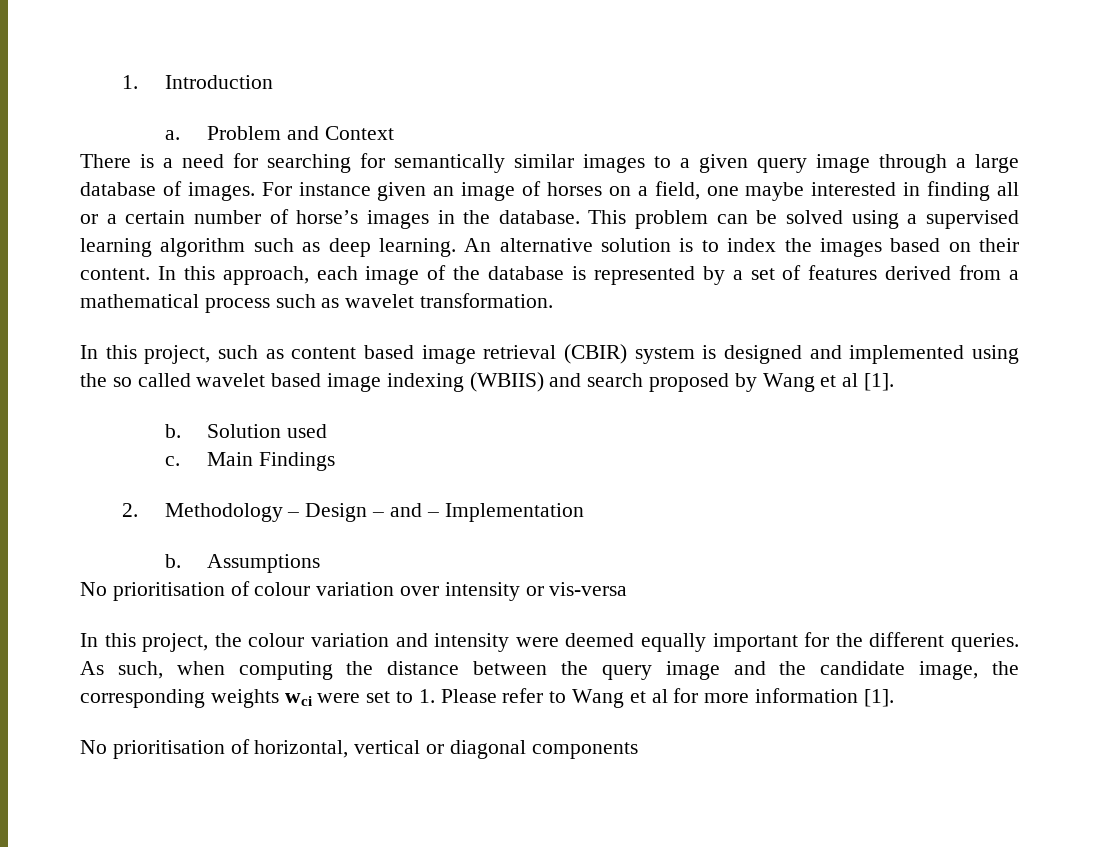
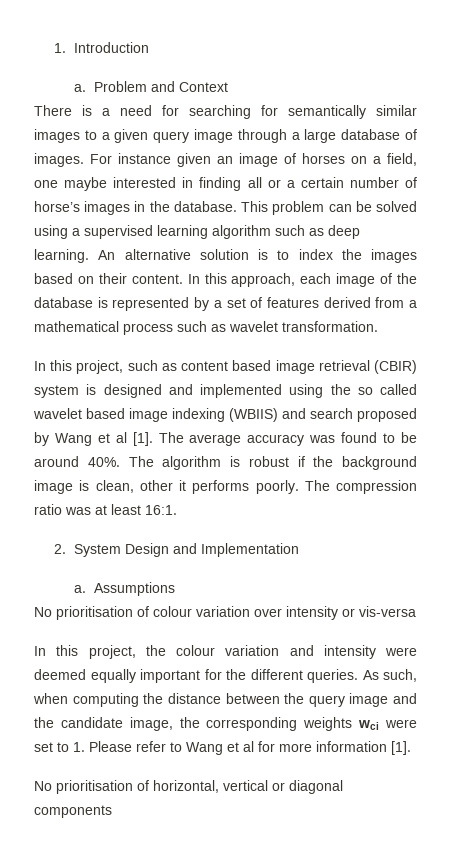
- In this project, such as content based image retrieval (CBIR) system is designed and implemented using the so called wavelet based image indexing (WBIIS) and search proposed by Wang et al [1].
- b. Solution used
- c. Main Findings
- 2. Methodology – Design – and – Implementation
- b.
+ In this project, such as content based image retrieval (CBIR) system is designed and implemented using the so called wavelet based image indexing (WBIIS) and search proposed by Wang et al [1]. The average accuracy was found to be around 40%. The algorithm is robust if the background image is clean, other it performs poorly. The compression ratio was at least 16:1.
+ 2. System Design and Implementation
+ a.

